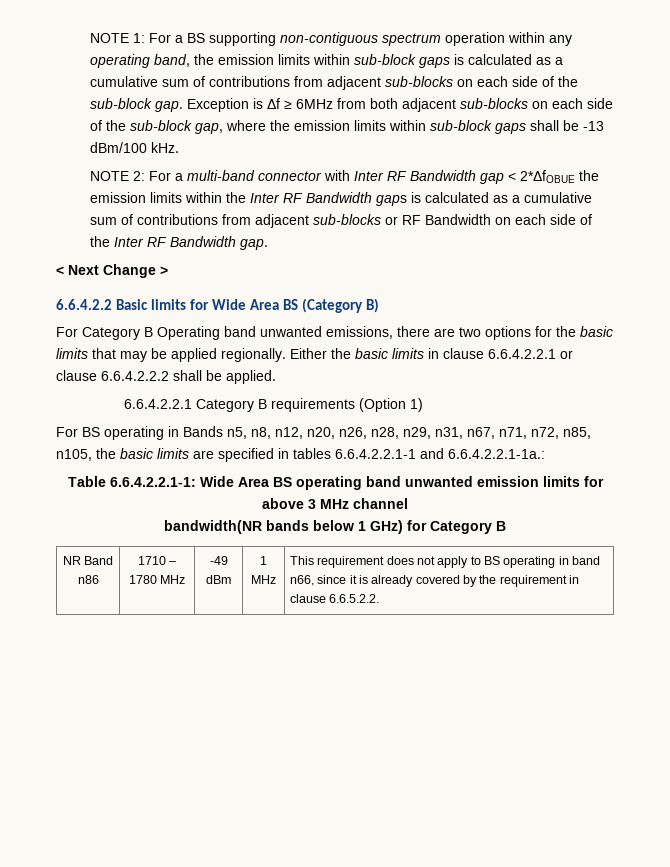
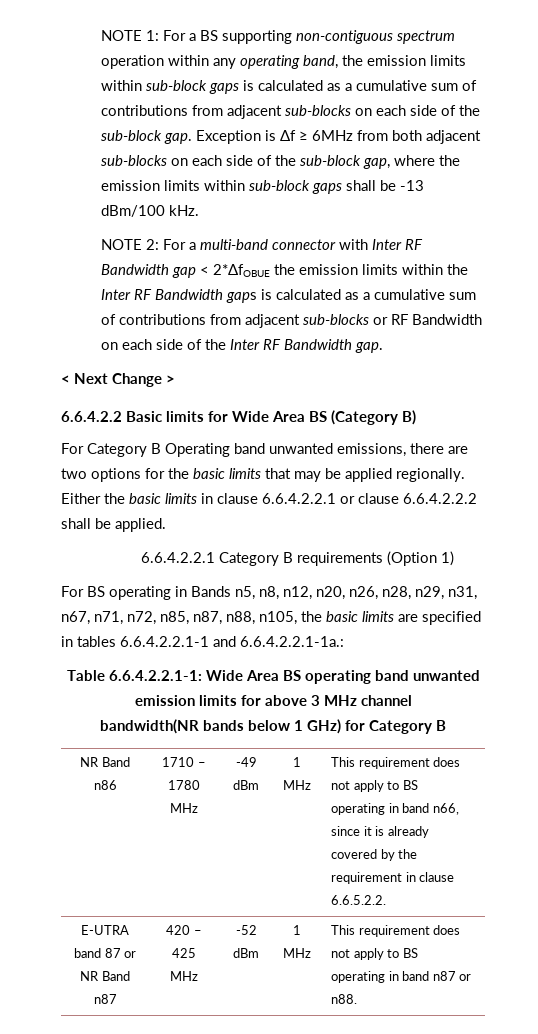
- For BS operating in Bands n5, n8, n12, n20, n26, n28, n29, n31, n67, n71, n72, n85, n105, the basic limits are specified in tables 6.6.4.2.2.1-1 and 6.6.4.2.2.1-1a.:
+ For BS operating in Bands n5, n8, n12, n20, n26, n28, n29, n31, n67, n71, n72, n85, n87, n88, n105, the basic limits are specified in tables 6.6.4.2.2.1-1 and 6.6.4.2.2.1-1a.:
+ E-UTRA band 87 or NR Band n87 | 420 – 425 MHz | -52 dBm | 1 MHz | This requirement does not apply to BS operating in band n87 or n88.

